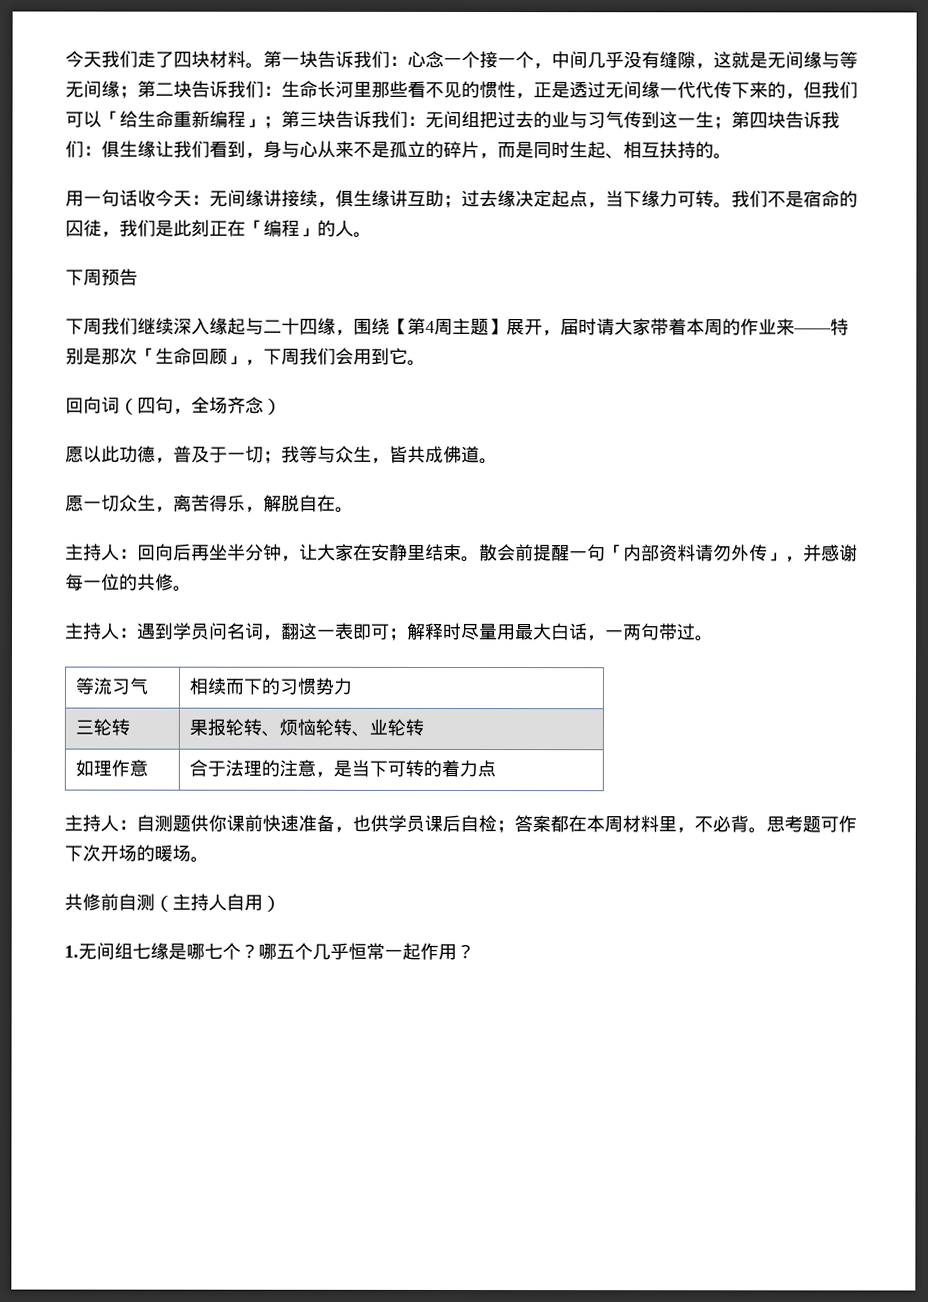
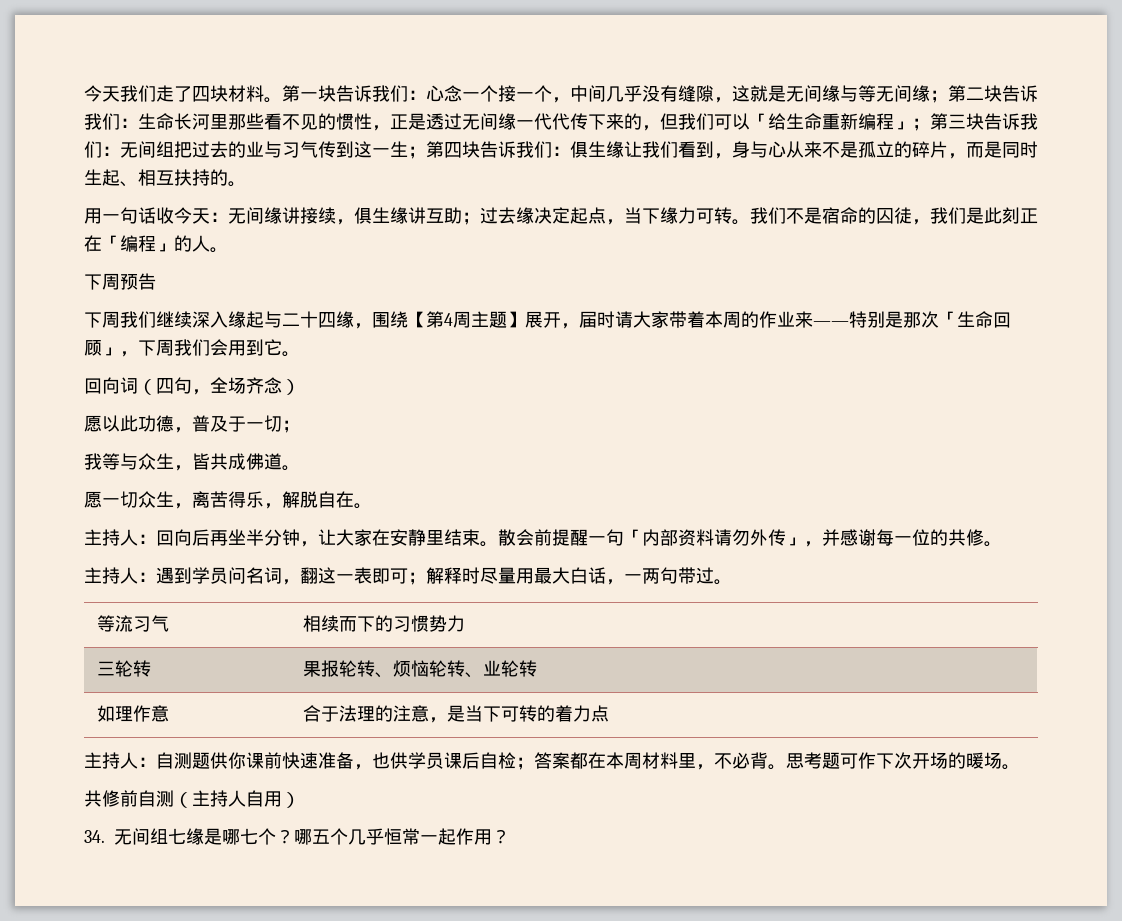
- 愿以此功德，普及于一切；我等与众生，皆共成佛道。
+ 愿以此功德，普及于一切；
+ 我等与众生，皆共成佛道。
- 1.无间组七缘是哪七个？
+ 34.无间组七缘是哪七个？

